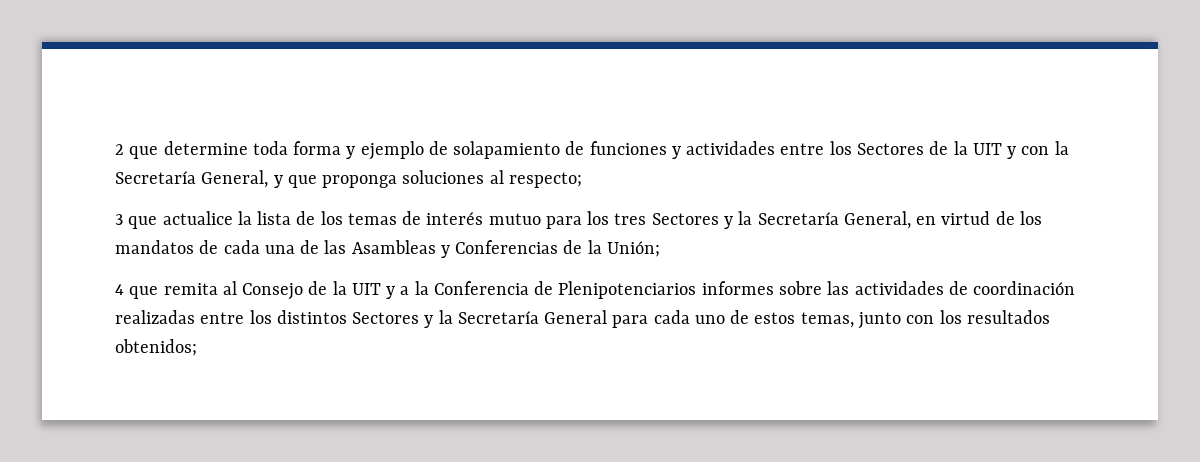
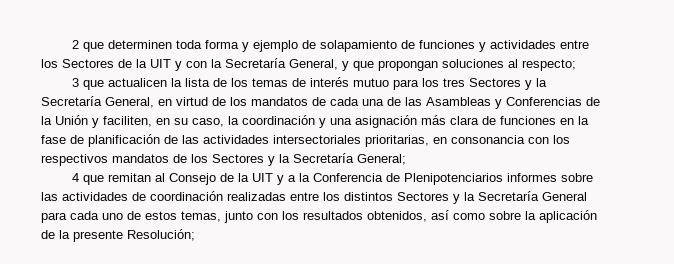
- 2 que determine toda forma y ejemplo de solapamiento de funciones y actividades entre los Sectores de la UIT y con la Secretaría General, y que proponga soluciones al respecto;
+ 2 que determinen toda forma y ejemplo de solapamiento de funciones y actividades entre los Sectores de la UIT y con la Secretaría General, y que propongan soluciones al respecto;
- 3 que actualice la lista de los temas de interés mutuo para los tres Sectores y la Secretaría General, en virtud de los mandatos de cada una de las Asambleas y Conferencias de la Unión;
+ 3 que actualicen la lista de los temas de interés mutuo para los tres Sectores y la Secretaría General, en virtud de los mandatos de cada una de las Asambleas y Conferencias de la Unión y faciliten, en su caso, la coordinación y una asignación más clara de funciones en la fase de planificación de las actividades intersectoriales prioritarias, en consonancia con los respectivos mandatos de los Sectores y la Secretaría General;
- 4 que remita al Consejo de la UIT y a la Conferencia de Plenipotenciarios informes sobre las actividades de coordinación realizadas entre los distintos Sectores y la Secretaría General para cada uno de estos temas, junto con los resultados obtenidos;
+ 4 que remitan al Consejo de la UIT y a la Conferencia de Plenipotenciarios informes sobre las actividades de coordinación realizadas entre los distintos Sectores y la Secretaría General para cada uno de estos temas, junto con los resultados obtenidos, así como sobre la aplicación de la presente Resolución;

